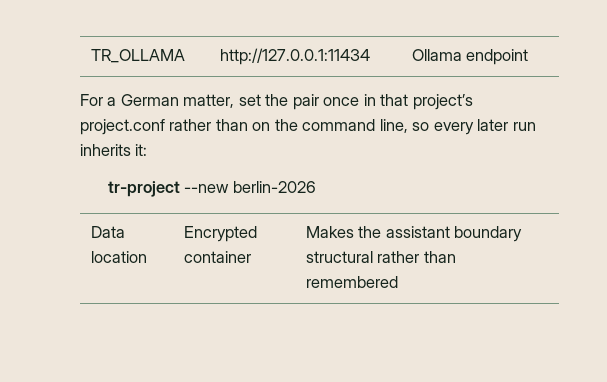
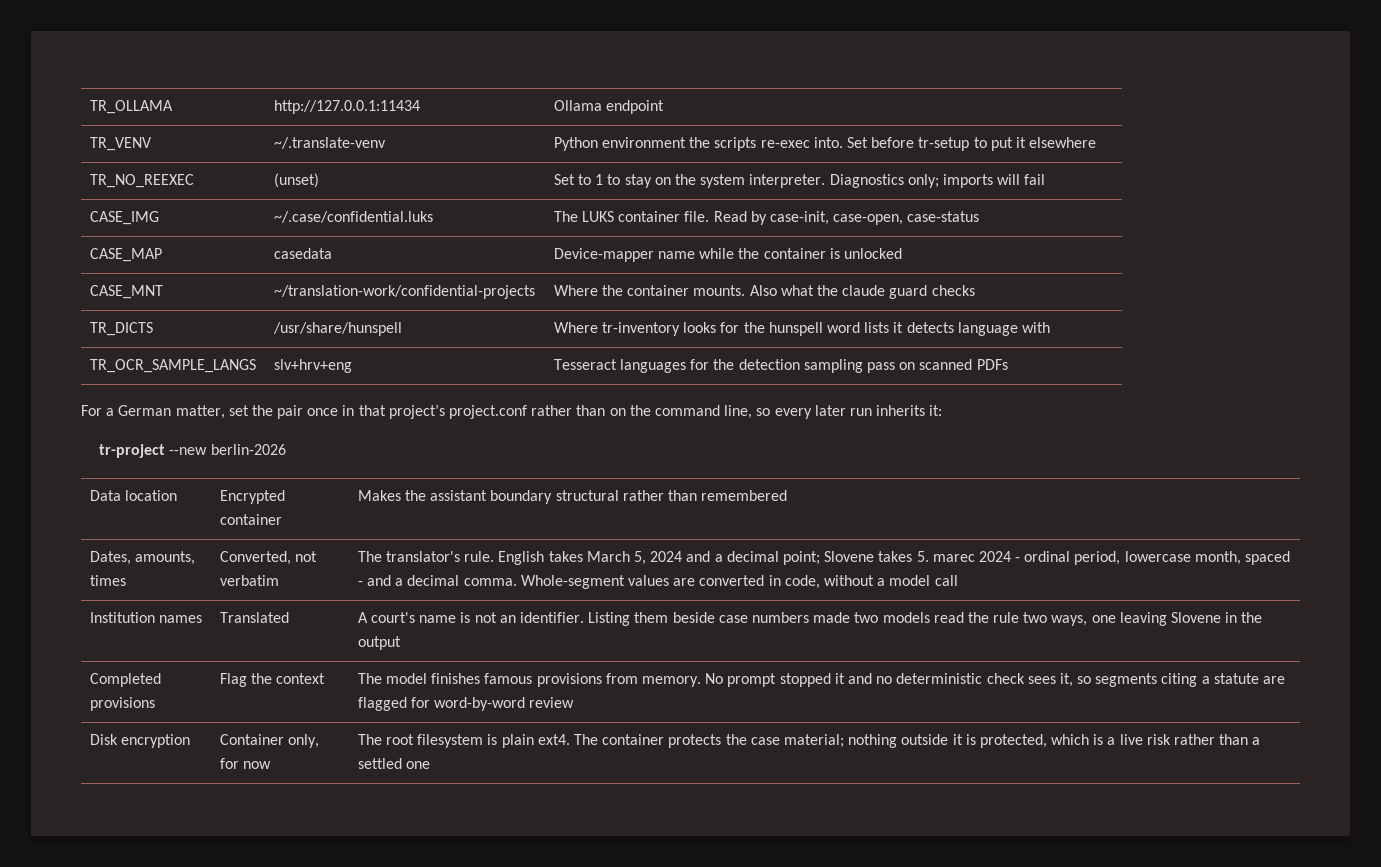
+ TR_VENV | ~/.translate-venv | Python environment the scripts re-exec into. Set before tr-setup to put it elsewhere
+ TR_NO_REEXEC | (unset) | Set to 1 to stay on the system interpreter. Diagnostics only; imports will fail
+ CASE_IMG | ~/.case/confidential.luks | The LUKS container file. Read by case-init, case-open, case-status
+ CASE_MAP | casedata | Device-mapper name while the container is unlocked
+ CASE_MNT | ~/translation-work/confidential-projects | Where the container mounts. Also what the claude guard checks
+ TR_DICTS | /usr/share/hunspell | Where tr-inventory looks for the hunspell word lists it detects language with
+ TR_OCR_SAMPLE_LANGS | slv+hrv+eng | Tesseract languages for the detection sampling pass on scanned PDFs
+ Dates, amounts, times | Converted, not verbatim | The translator's rule. English takes March 5, 2024 and a decimal point; Slovene takes 5. marec 2024 - ordinal period, lowercase month, spaced - and a decimal comma. Whole-segment values are converted in code, without a model call
+ Institution names | Translated | A court's name is not an identifier. Listing them beside case numbers made two models read the rule two ways, one leaving Slovene in the output
+ Completed provisions | Flag the context | The model finishes famous provisions from memory. No prompt stopped it and no deterministic check sees it, so segments citing a statute are flagged for word-by-word review
+ Disk encryption | Container only, for now | The root filesystem is plain ext4. The container protects the case material; nothing outside it is protected, which is a live risk rather than a settled one

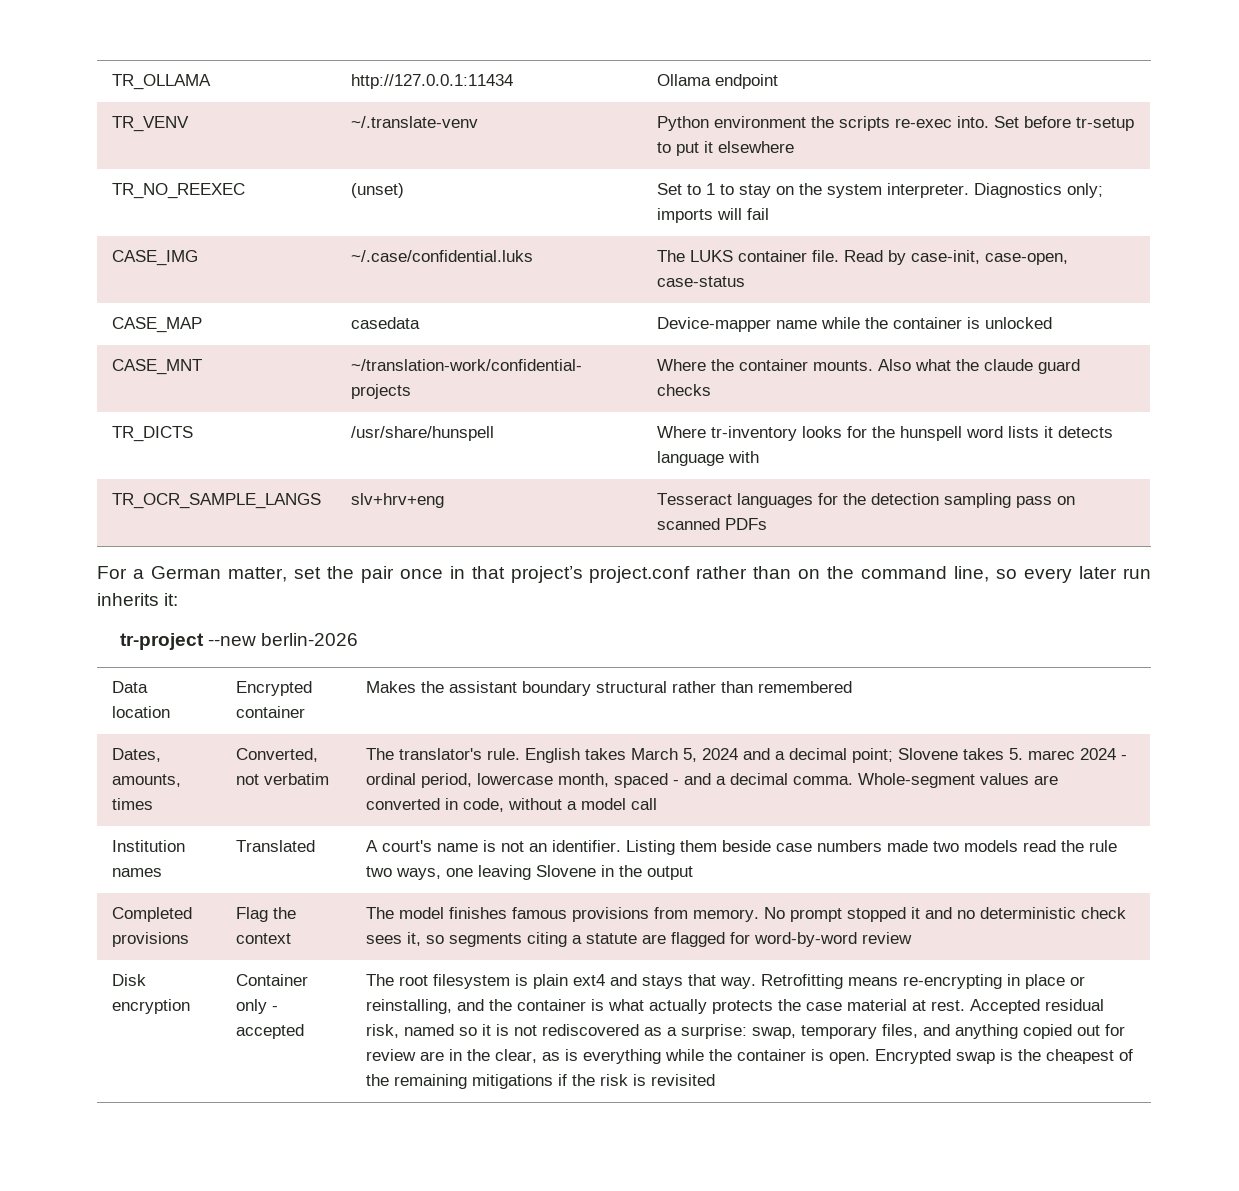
- Container only, for now
+ Container only - accepted
- The root filesystem is plain ext4. The container protects the case material; nothing outside it is protected, which is a live risk rather than a settled one
+ The root filesystem is plain ext4 and stays that way. Retrofitting means re-encrypting in place or reinstalling, and the container is what actually protects the case material at rest. Accepted residual risk, named so it is not rediscovered as a surprise: swap, temporary files, and anything copied out for review are in the clear, as is everything while the container is open. Encrypted swap is the cheapest of the remaining mitigations if the risk is revisited

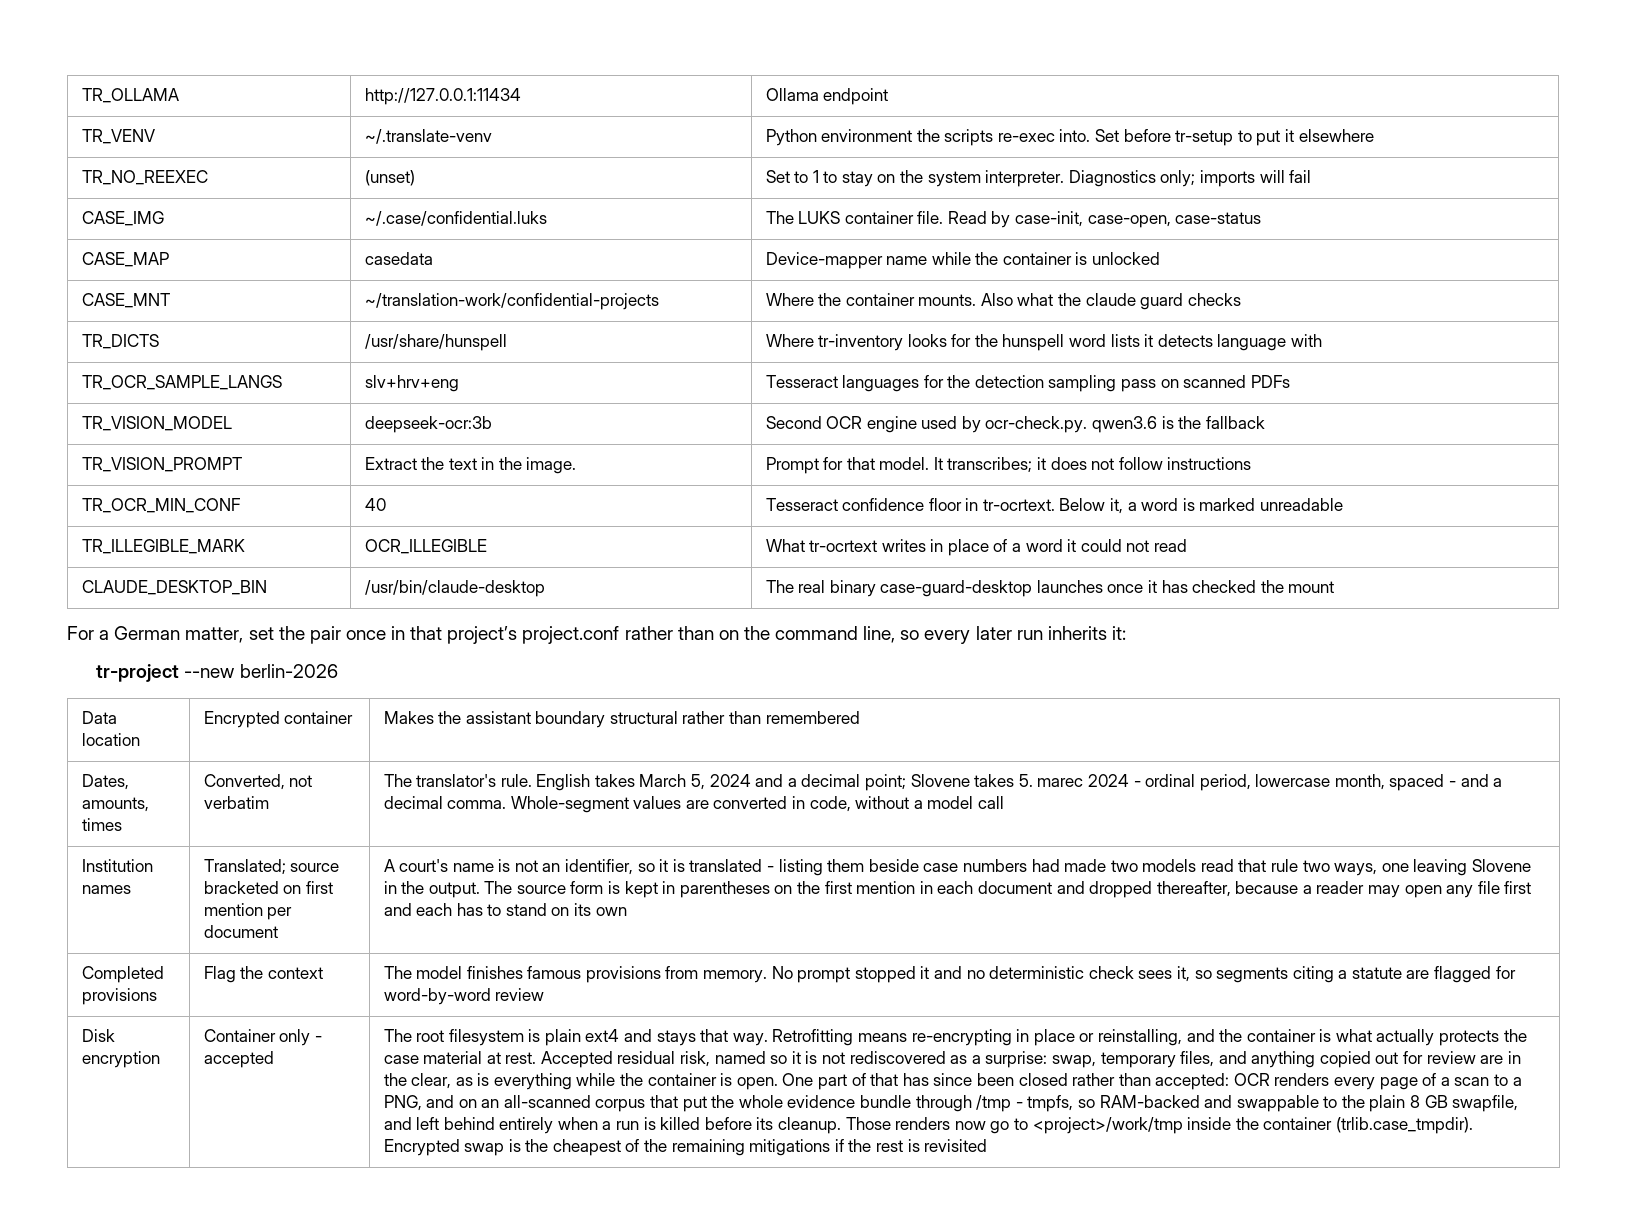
+ TR_VISION_MODEL | deepseek-ocr:3b | Second OCR engine used by ocr-check.py. qwen3.6 is the fallback
+ TR_VISION_PROMPT | Extract the text in the image. | Prompt for that model. It transcribes; it does not follow instructions
+ TR_OCR_MIN_CONF | 40 | Tesseract confidence floor in tr-ocrtext. Below it, a word is marked unreadable
+ TR_ILLEGIBLE_MARK | OCR_ILLEGIBLE | What tr-ocrtext writes in place of a word it could not read
+ CLAUDE_DESKTOP_BIN | /usr/bin/claude-desktop | The real binary case-guard-desktop launches once it has checked the mount
- Translated
+ Translated; source bracketed on first mention per document
- A court's name is not an identifier. Listing them beside case numbers made two models read the rule two ways, one leaving Slovene in the output
+ A court's name is not an identifier, so it is translated - listing them beside case numbers had made two models read that rule two ways, one leaving Slovene in the output. The source form is kept in parentheses on the first mention in each document and dropped thereafter, because a reader may open any file first and each has to stand on its own
- Encrypted swap is the cheapest of the remaining mitigations if the risk is revisited
+ One part of that has since been closed rather than accepted: OCR renders every page of a scan to a PNG, and on an all-scanned corpus that put the whole evidence bundle through /tmp - tmpfs, so RAM-backed and swappable to the plain 8 GB swapfile, and left behind entirely when a run is killed before its cleanup. Those renders now go to <project>/work/tmp inside the container (trlib.case_tmpdir). Encrypted swap is the cheapest of the remaining mitigations if the rest is revisited

